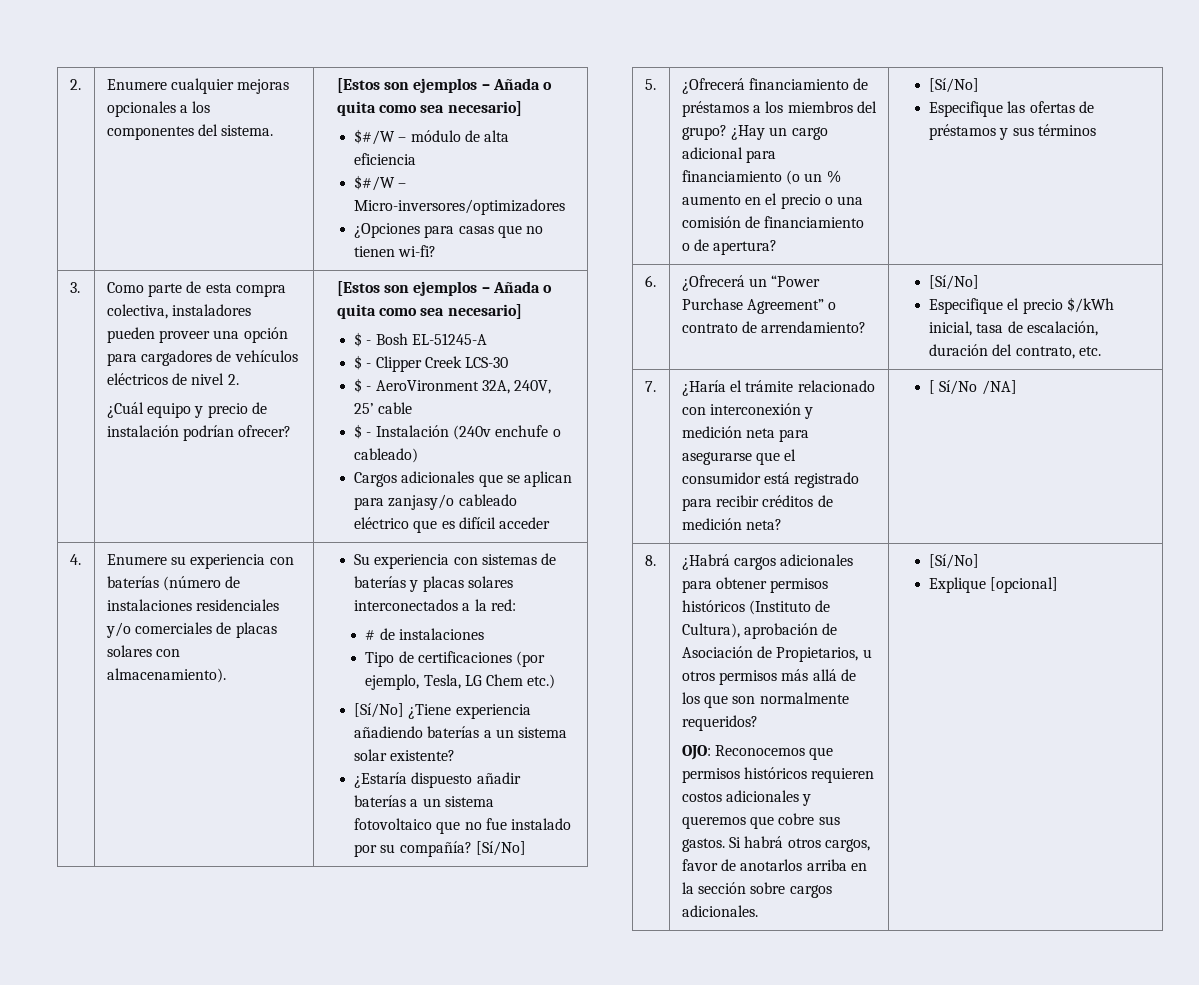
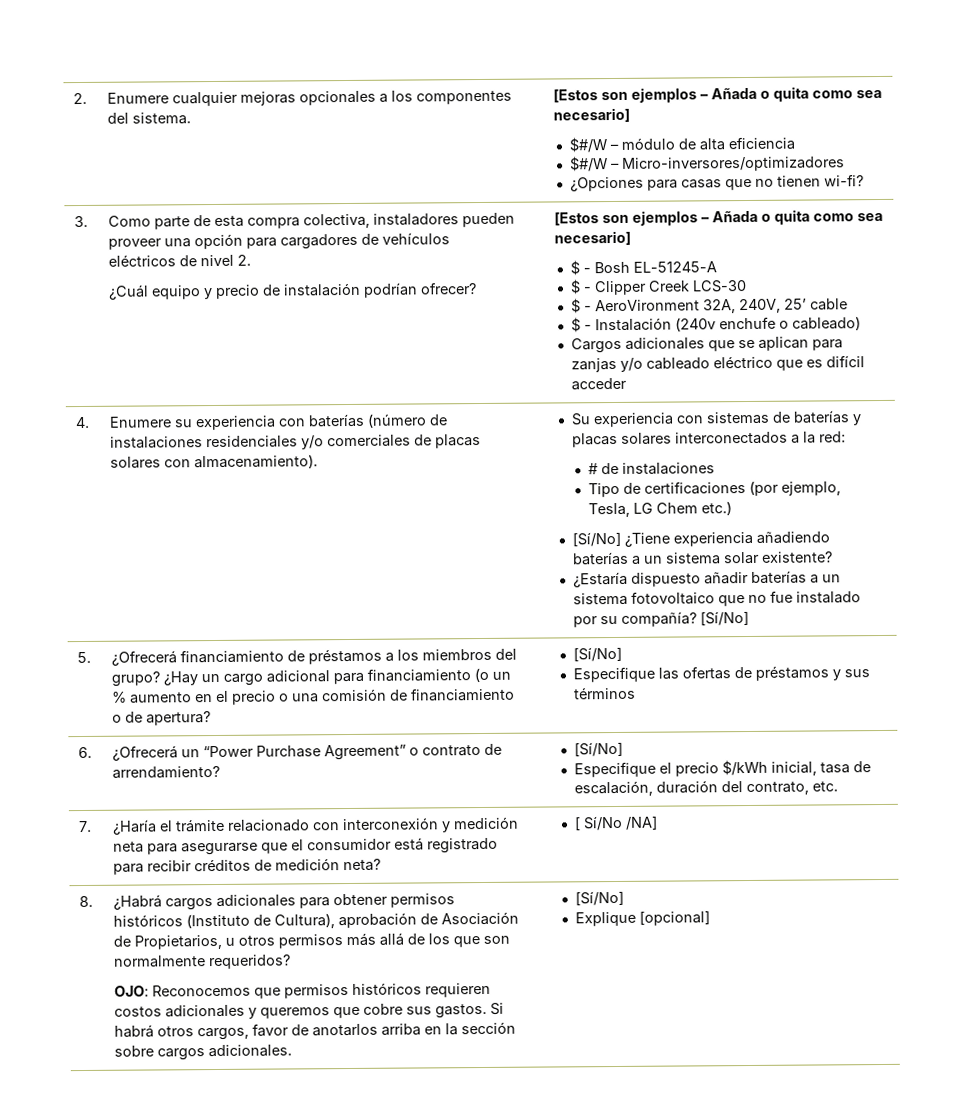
- Cargos adicionales que se aplican para zanjasy/o cableado eléctrico que es difícil acceder
+ Cargos adicionales que se aplican para zanjas y/o cableado eléctrico que es difícil acceder

